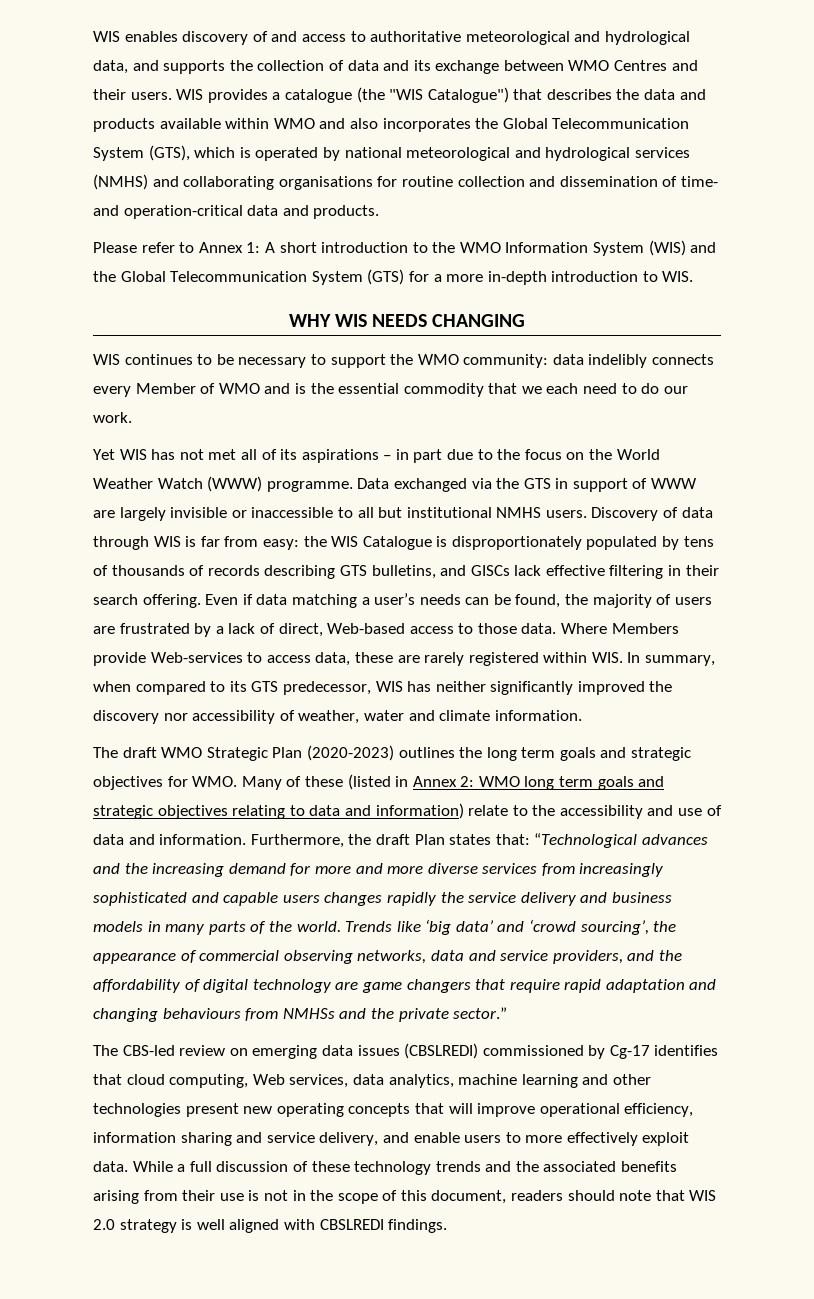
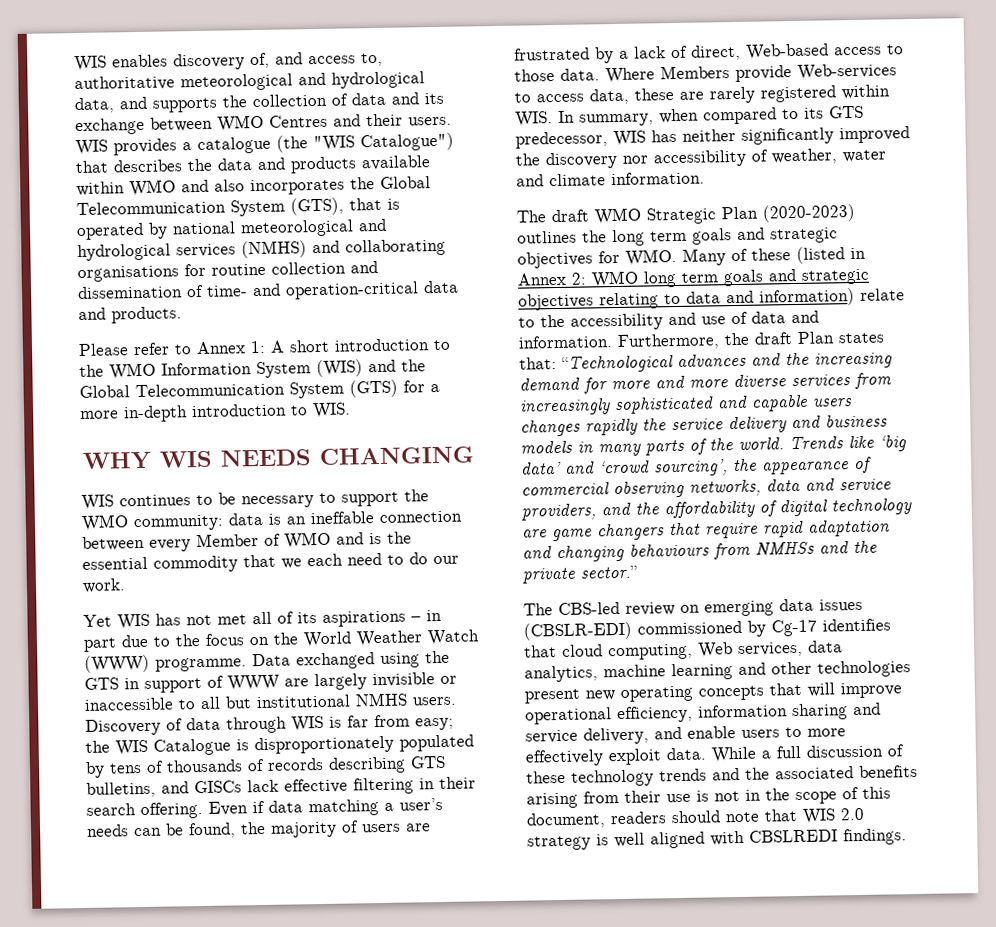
- WIS enables discovery of and access to authoritative meteorological and hydrological data, and supports the collection of data and its exchange between WMO Centres and their users.
+ WIS enables discovery of, and access to, authoritative meteorological and hydrological data, and supports the collection of data and its exchange between WMO Centres and their users.
- WIS provides a catalogue (the "WIS Catalogue") that describes the data and products available within WMO and also incorporates the Global Telecommunication System (GTS), which is operated by national meteorological and hydrological services (NMHS) and collaborating organisations for routine collection and dissemination of time- and operation-critical data and products.
+ WIS provides a catalogue (the "WIS Catalogue") that describes the data and products available within WMO and also incorporates the Global Telecommunication System (GTS), that is operated by national meteorological and hydrological services (NMHS) and collaborating organisations for routine collection and dissemination of time- and operation-critical data and products.
- WIS continues to be necessary to support the WMO community: data indelibly connects every Member of WMO and is the essential commodity that we each need to do our work.
+ WIS continues to be necessary to support the WMO community: data is an ineffable connection between every Member of WMO and is the essential commodity that we each need to do our work.
- Data exchanged via the GTS in support of WWW are largely invisible or inaccessible to all but institutional NMHS users.
+ Data exchanged using the GTS in support of WWW are largely invisible or inaccessible to all but institutional NMHS users.
- Discovery of data through WIS is far from easy: the WIS Catalogue is disproportionately populated by tens of thousands of records describing GTS bulletins, and GISCs lack effective filtering in their search offering.
+ Discovery of data through WIS is far from easy; the WIS Catalogue is disproportionately populated by tens of thousands of records describing GTS bulletins, and GISCs lack effective filtering in their search offering.
- The CBS-led review on emerging data issues (CBSLREDI) commissioned by Cg-17 identifies that cloud computing, Web services, data analytics, machine learning and other technologies present new operating concepts that will improve operational efficiency, information sharing and service delivery, and enable users to more effectively exploit data.
+ The CBS-led review on emerging data issues (CBSLR-EDI) commissioned by Cg-17 identifies that cloud computing, Web services, data analytics, machine learning and other technologies present new operating concepts that will improve operational efficiency, information sharing and service delivery, and enable users to more effectively exploit data.

